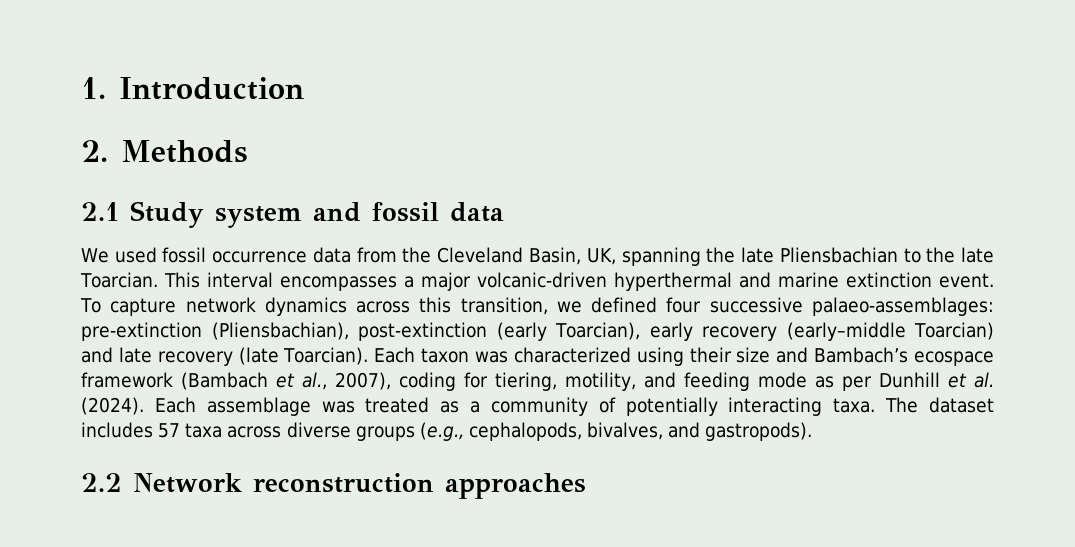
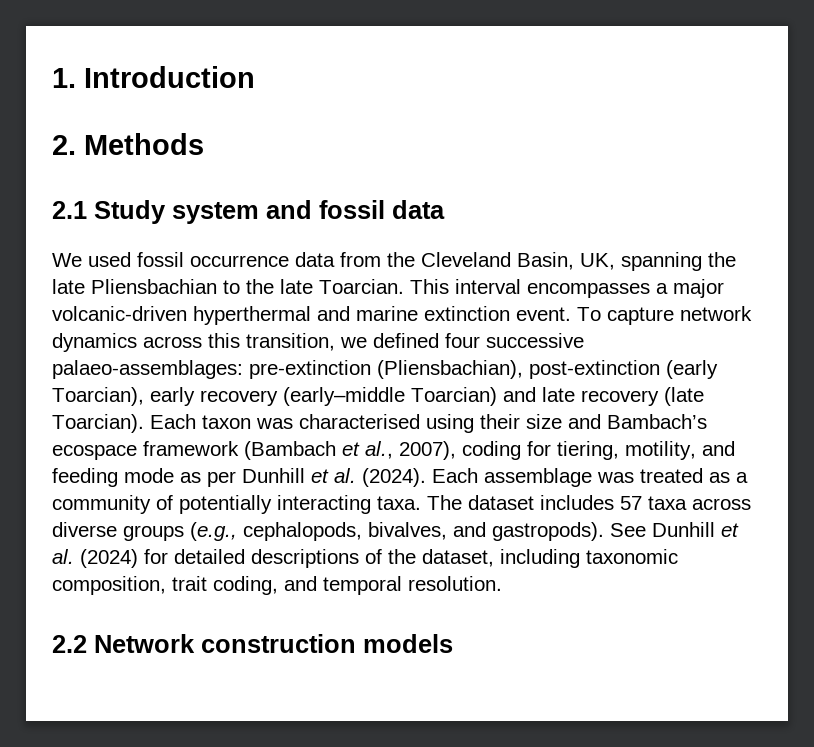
- Each taxon was characterized using their size and Bambach’s ecospace framework (Bambach et al., 2007), coding for tiering, motility, and feeding mode as per Dunhill et al. (2024).
+ Each taxon was characterised using their size and Bambach’s ecospace framework (Bambach et al., 2007), coding for tiering, motility, and feeding mode as per Dunhill et al. (2024).
+ See Dunhill et al. (2024) for detailed descriptions of the dataset, including taxonomic composition, trait coding, and temporal resolution.
- 2.2 Network reconstruction approaches
+ 2.2 Network construction models

